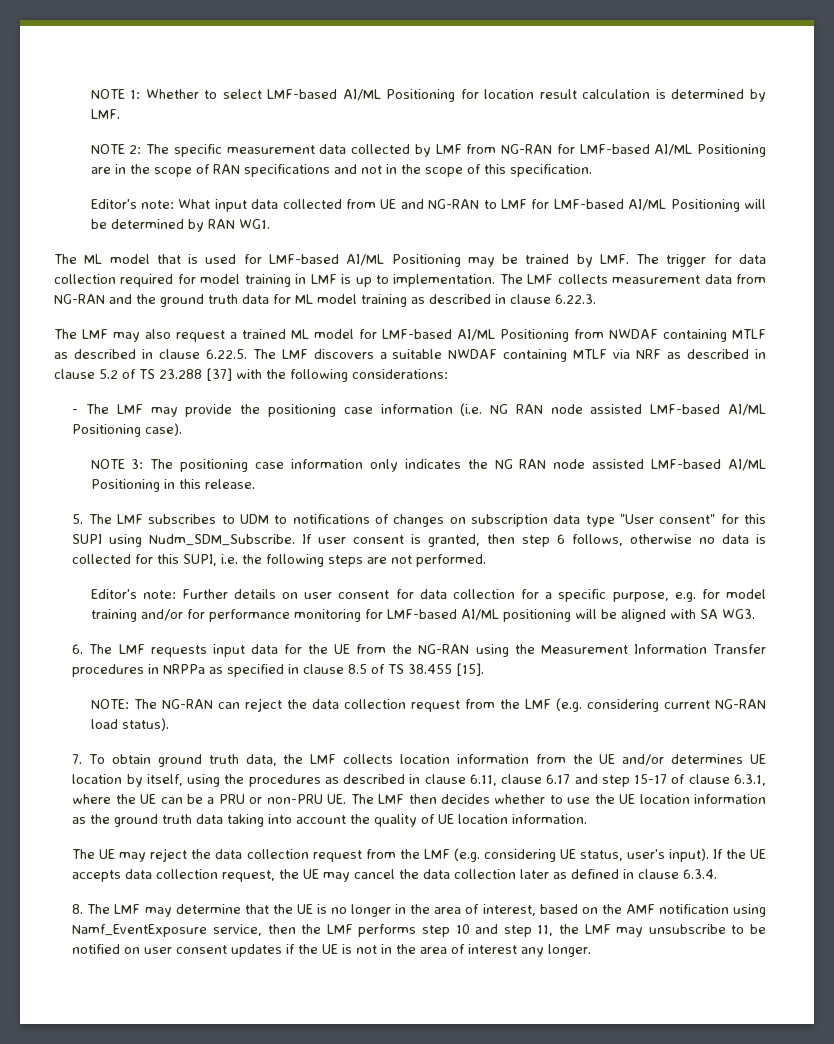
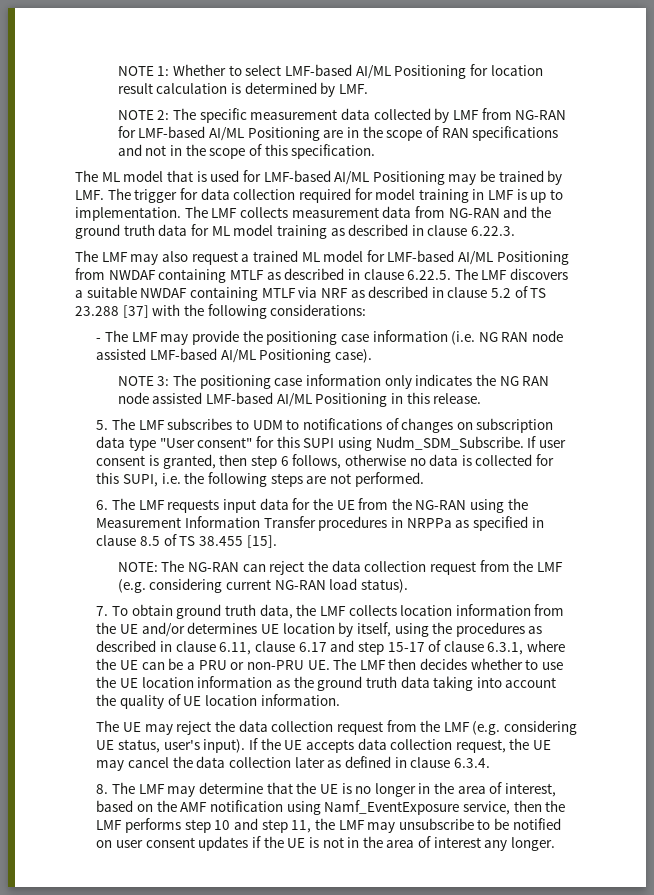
- Editor's note: What input data collected from UE and NG-RAN to LMF for LMF-based AI/ML Positioning will be determined by RAN WG1.
- Editor's note: Further details on user consent for data collection for a specific purpose, e.g. for model training and/or for performance monitoring for LMF-based AI/ML positioning will be aligned with SA WG3.

